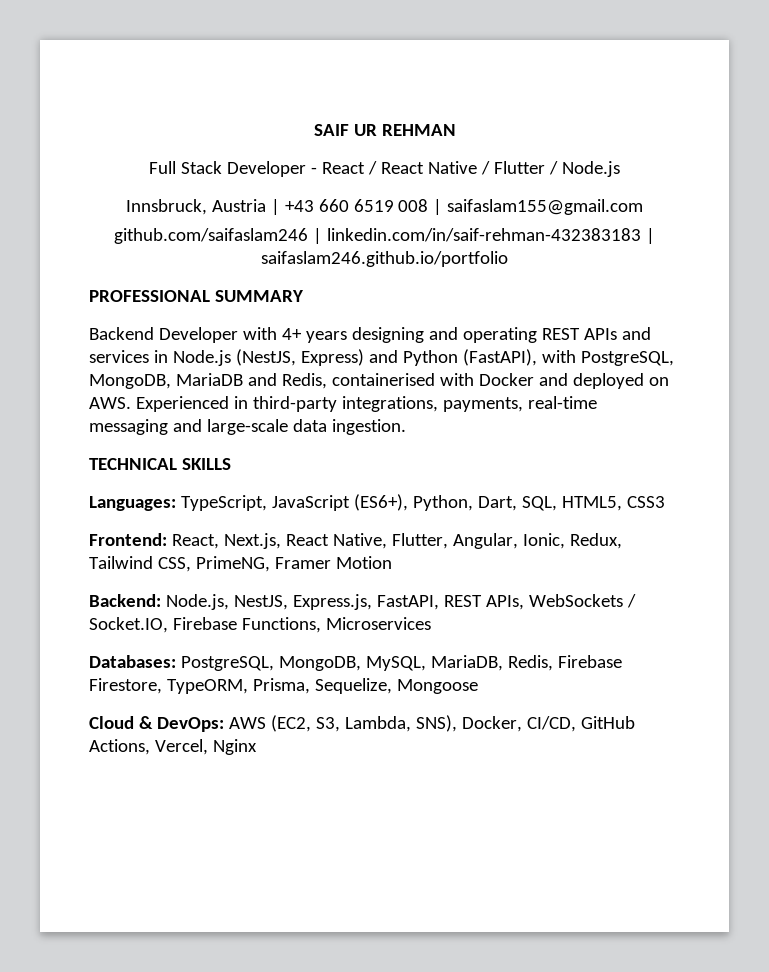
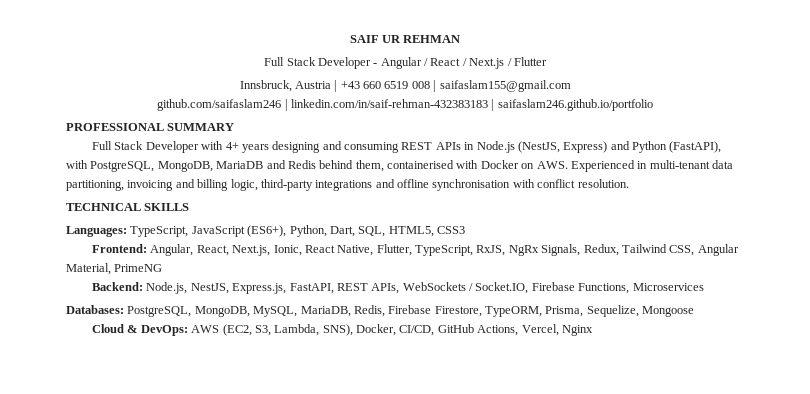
- Full Stack Developer - React / React Native / Flutter / Node.js
+ Full Stack Developer - Angular / React / Next.js / Flutter
- Backend Developer with 4+ years designing and operating REST APIs and services in Node.js (NestJS, Express) and Python (FastAPI), with PostgreSQL, MongoDB, MariaDB and Redis, containerised with Docker and deployed on AWS. Experienced in third-party integrations, payments, real-time messaging and large-scale data ingestion.
+ Full Stack Developer with 4+ years designing and consuming REST APIs in Node.js (NestJS, Express) and Python (FastAPI), with PostgreSQL, MongoDB, MariaDB and Redis behind them, containerised with Docker on AWS. Experienced in multi-tenant data partitioning, invoicing and billing logic, third-party integrations and offline synchronisation with conflict resolution.
- Frontend: React, Next.js, React Native, Flutter, Angular, Ionic, Redux, Tailwind CSS, PrimeNG, Framer Motion
+ Frontend: Angular, React, Next.js, Ionic, React Native, Flutter, TypeScript, RxJS, NgRx Signals, Redux, Tailwind CSS, Angular Material, PrimeNG

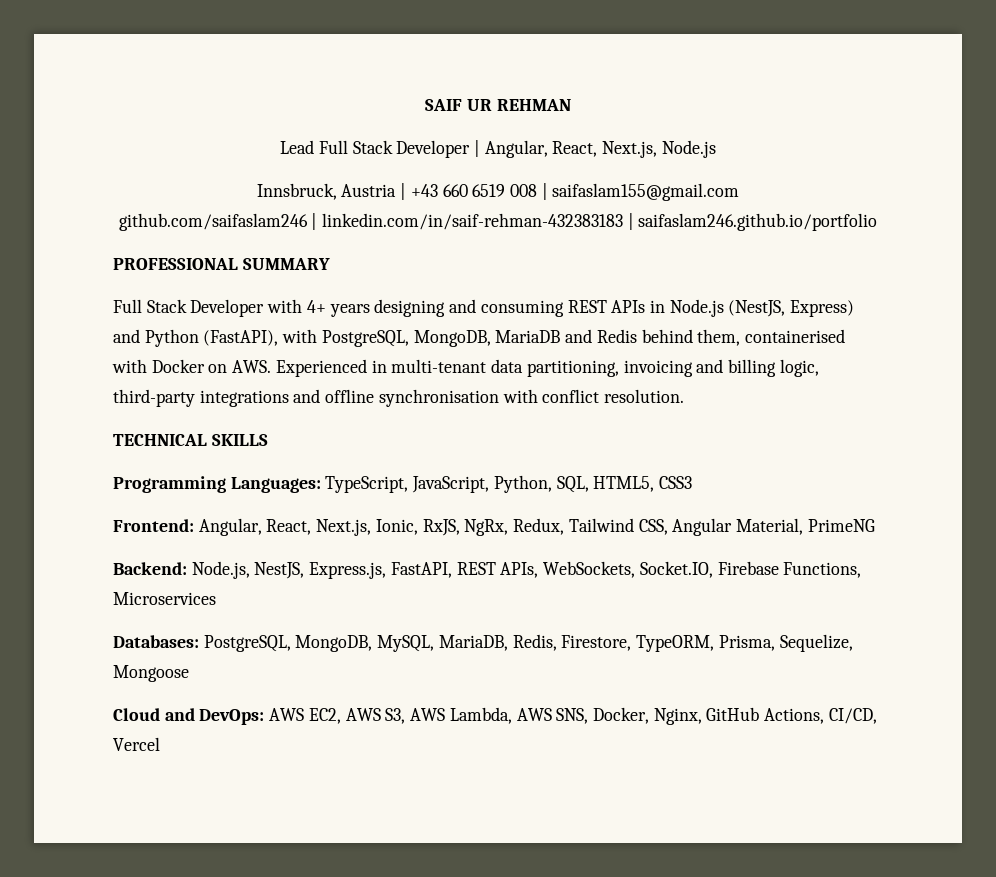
- Full Stack Developer - Angular / React / Next.js / Flutter
+ Lead Full Stack Developer | Angular, React, Next.js, Node.js
- Languages: TypeScript, JavaScript (ES6+), Python, Dart, SQL, HTML5, CSS3
+ Programming Languages: TypeScript, JavaScript, Python, SQL, HTML5, CSS3
- Frontend: Angular, React, Next.js, Ionic, React Native, Flutter, TypeScript, RxJS, NgRx Signals, Redux, Tailwind CSS, Angular Material, PrimeNG
+ Frontend: Angular, React, Next.js, Ionic, RxJS, NgRx, Redux, Tailwind CSS, Angular Material, PrimeNG
- Backend: Node.js, NestJS, Express.js, FastAPI, REST APIs, WebSockets / Socket.IO, Firebase Functions, Microservices
+ Backend: Node.js, NestJS, Express.js, FastAPI, REST APIs, WebSockets, Socket.IO, Firebase Functions, Microservices
- Databases: PostgreSQL, MongoDB, MySQL, MariaDB, Redis, Firebase Firestore, TypeORM, Prisma, Sequelize, Mongoose
+ Databases: PostgreSQL, MongoDB, MySQL, MariaDB, Redis, Firestore, TypeORM, Prisma, Sequelize, Mongoose
- Cloud & DevOps: AWS (EC2, S3, Lambda, SNS), Docker, CI/CD, GitHub Actions, Vercel, Nginx
+ Cloud and DevOps: AWS EC2, AWS S3, AWS Lambda, AWS SNS, Docker, Nginx, GitHub Actions, CI/CD, Vercel

